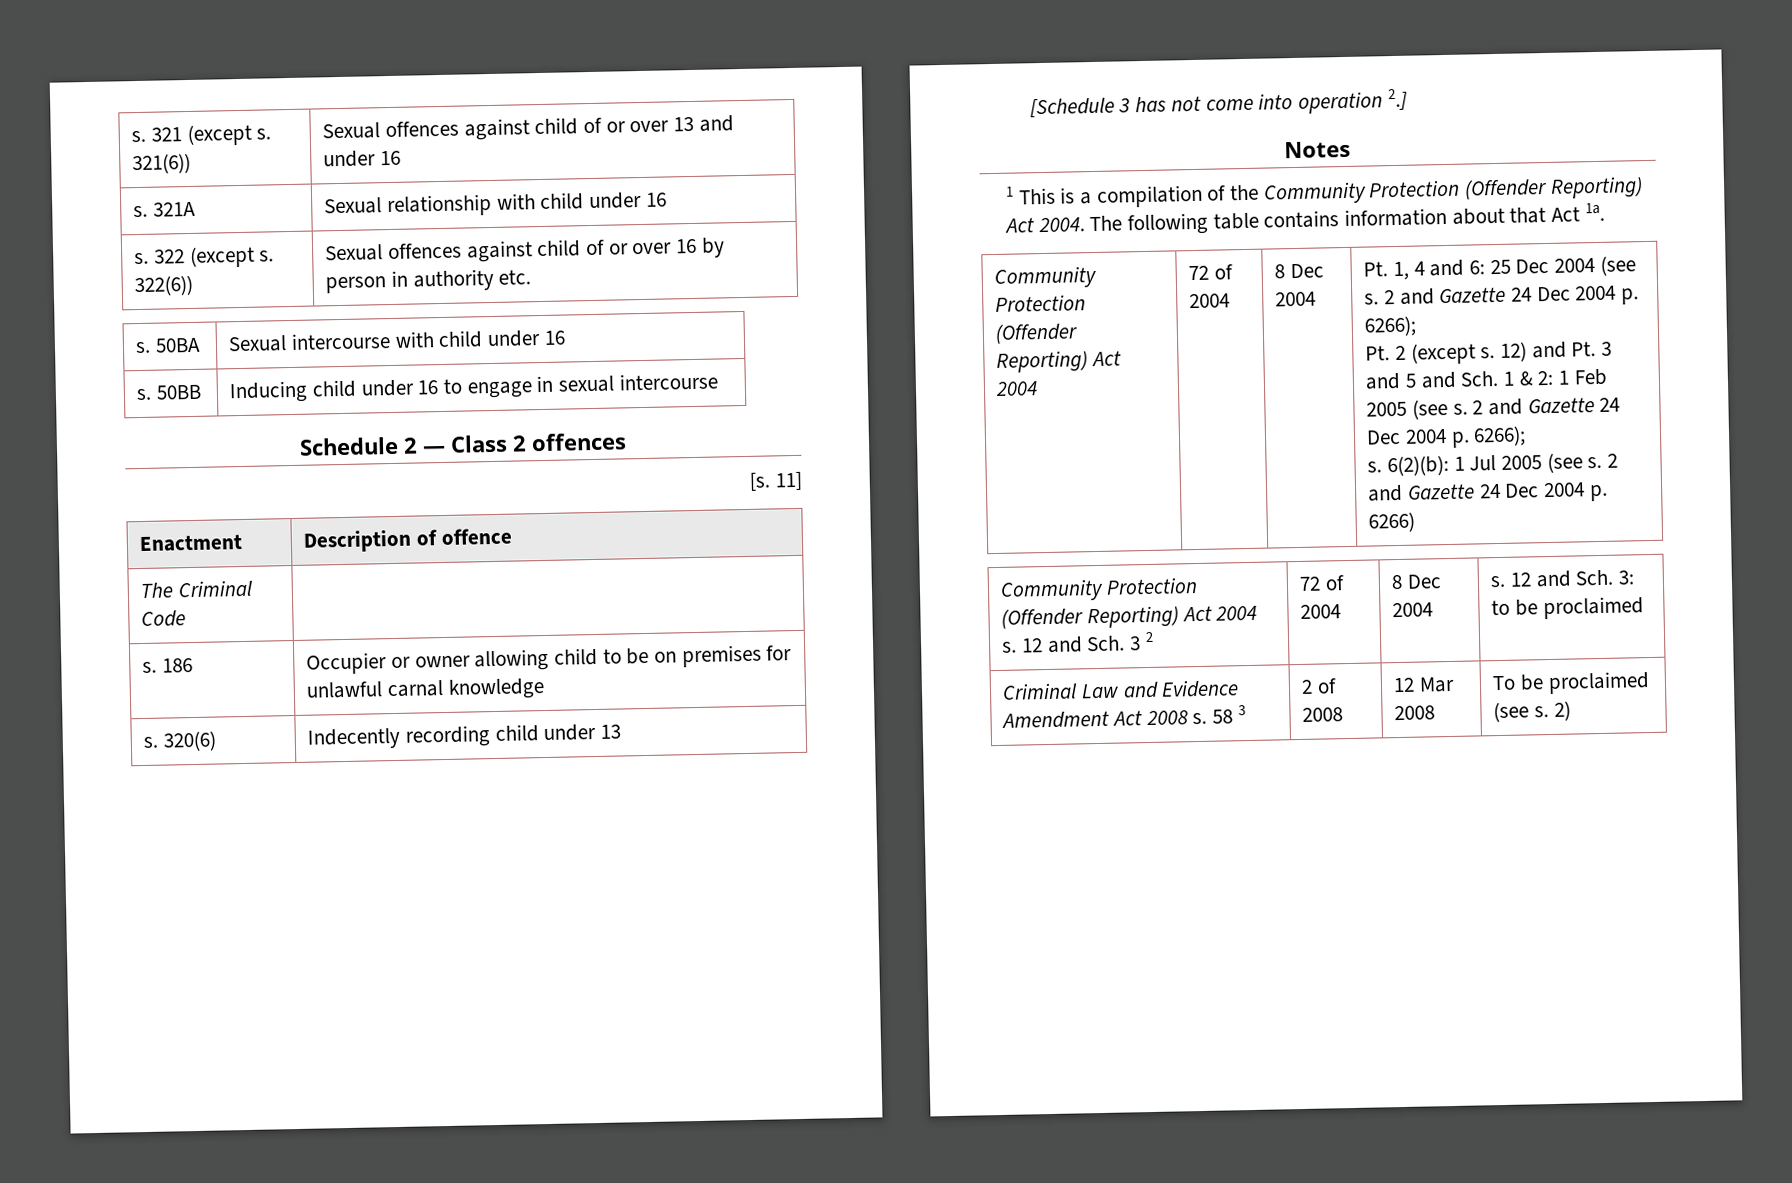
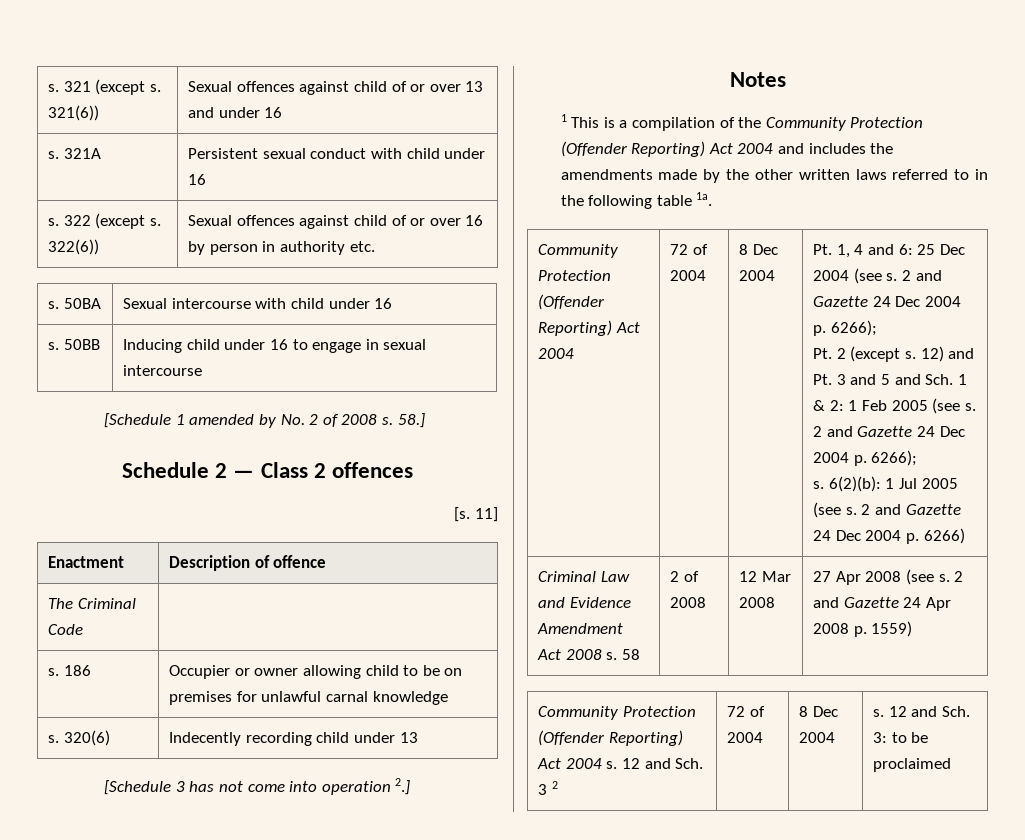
- s. 321A | Sexual relationship with child under 16
+ s. 321A | Persistent sexual conduct with child under 16
+ [Schedule 1 amended by No. 2 of 2008 s. 58.]
- 1 This is a compilation of the Community Protection (Offender Reporting) Act 2004. The following table contains information about that Act 1a.
+ 1 This is a compilation of the Community Protection (Offender Reporting) Act 2004 and includes the amendments made by the other written laws referred to in the following table 1a.
+ Criminal Law and Evidence Amendment Act 2008 s. 58 | 2 of 2008 | 12 Mar 2008 | 27 Apr 2008 (see s. 2 and Gazette 24 Apr 2008 p. 1559)
- Criminal Law and Evidence Amendment Act 2008 s. 58 3 | 2 of 2008 | 12 Mar 2008 | To be proclaimed (see s. 2)

